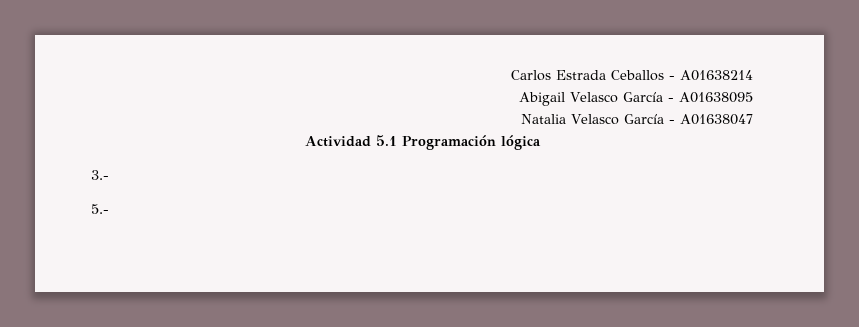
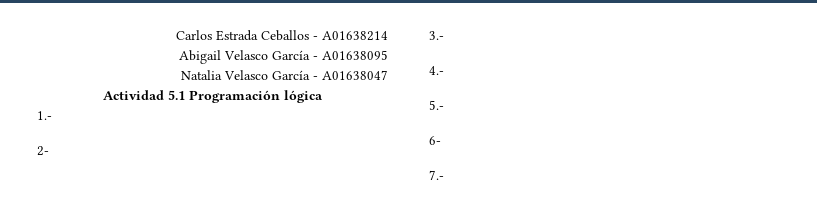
+ 1.-
+ 2-
+ 4.-
+ 6-
+ 7.-

